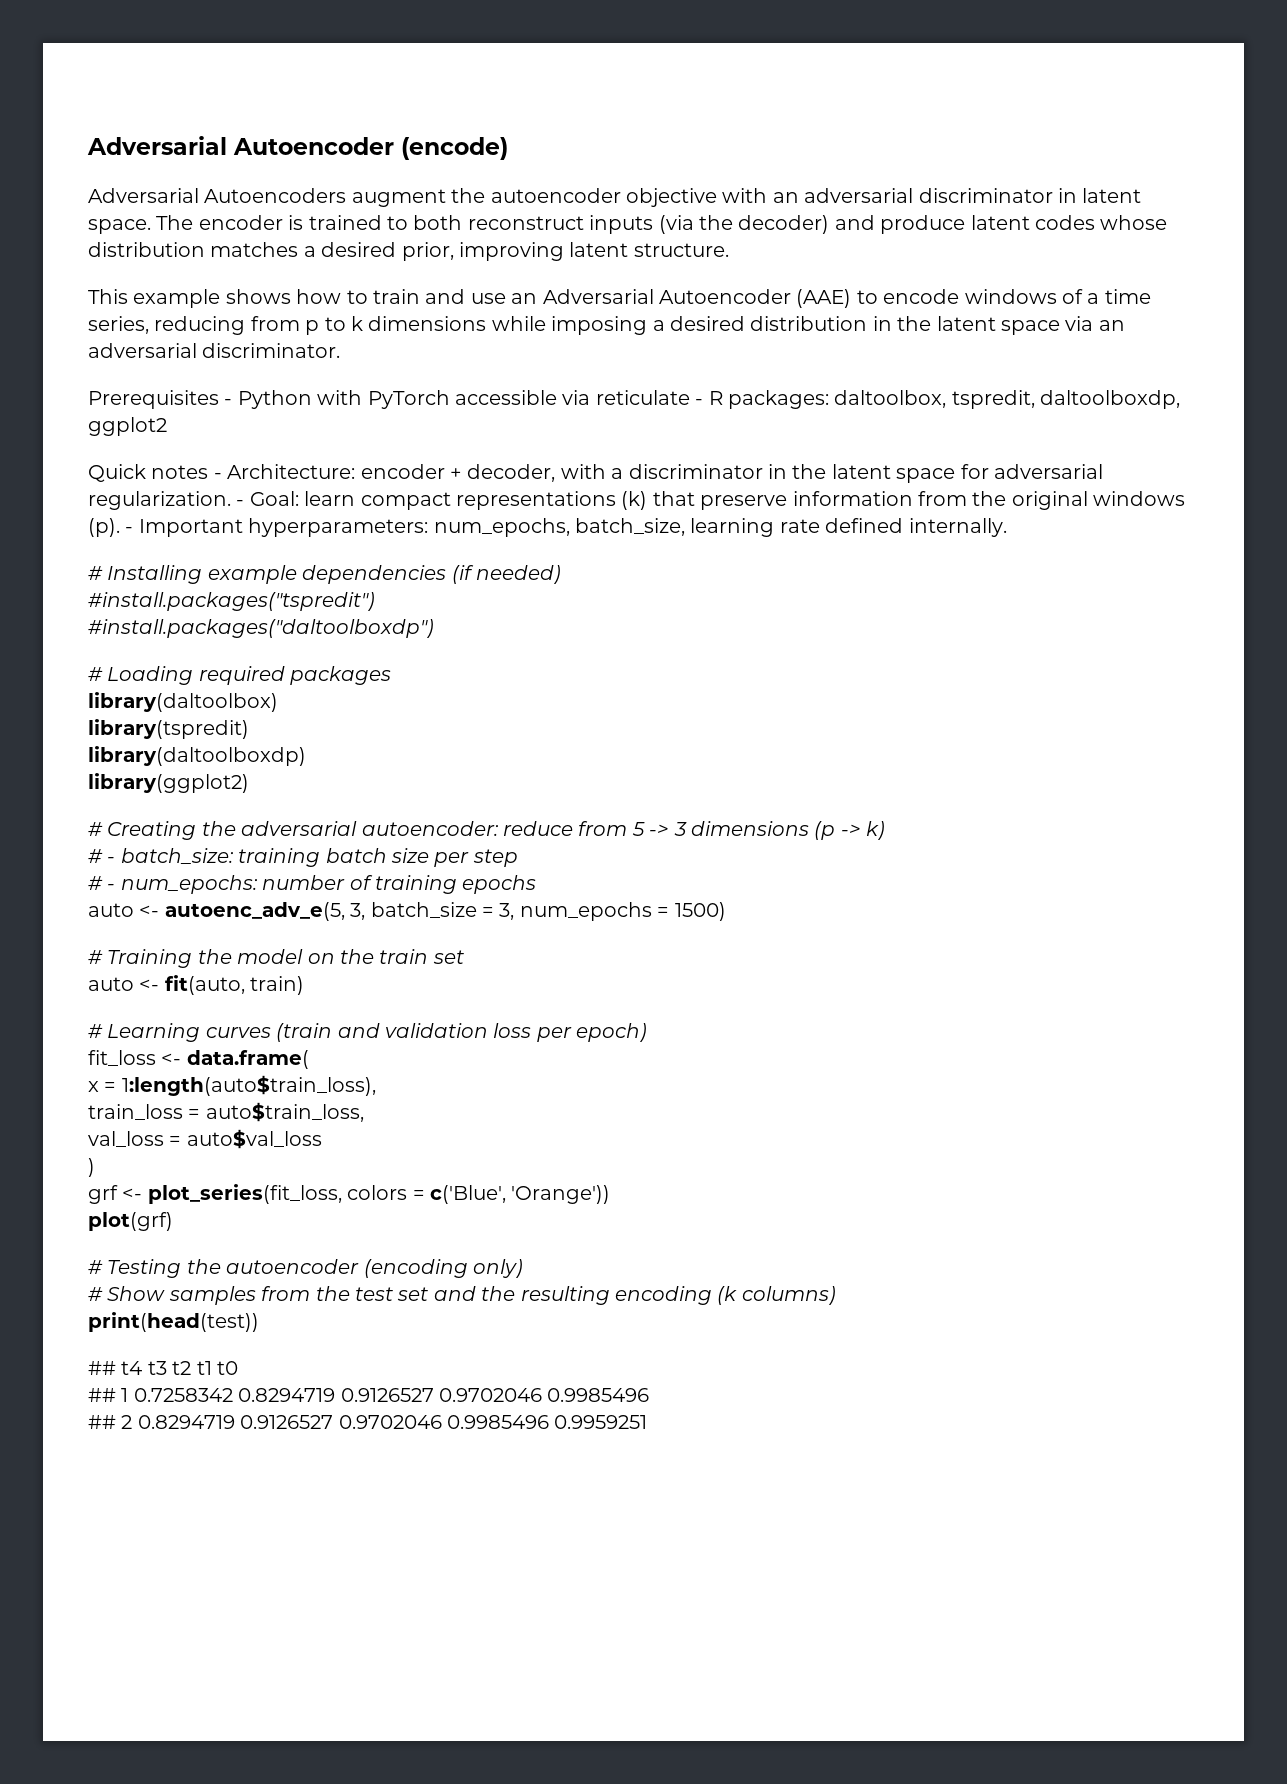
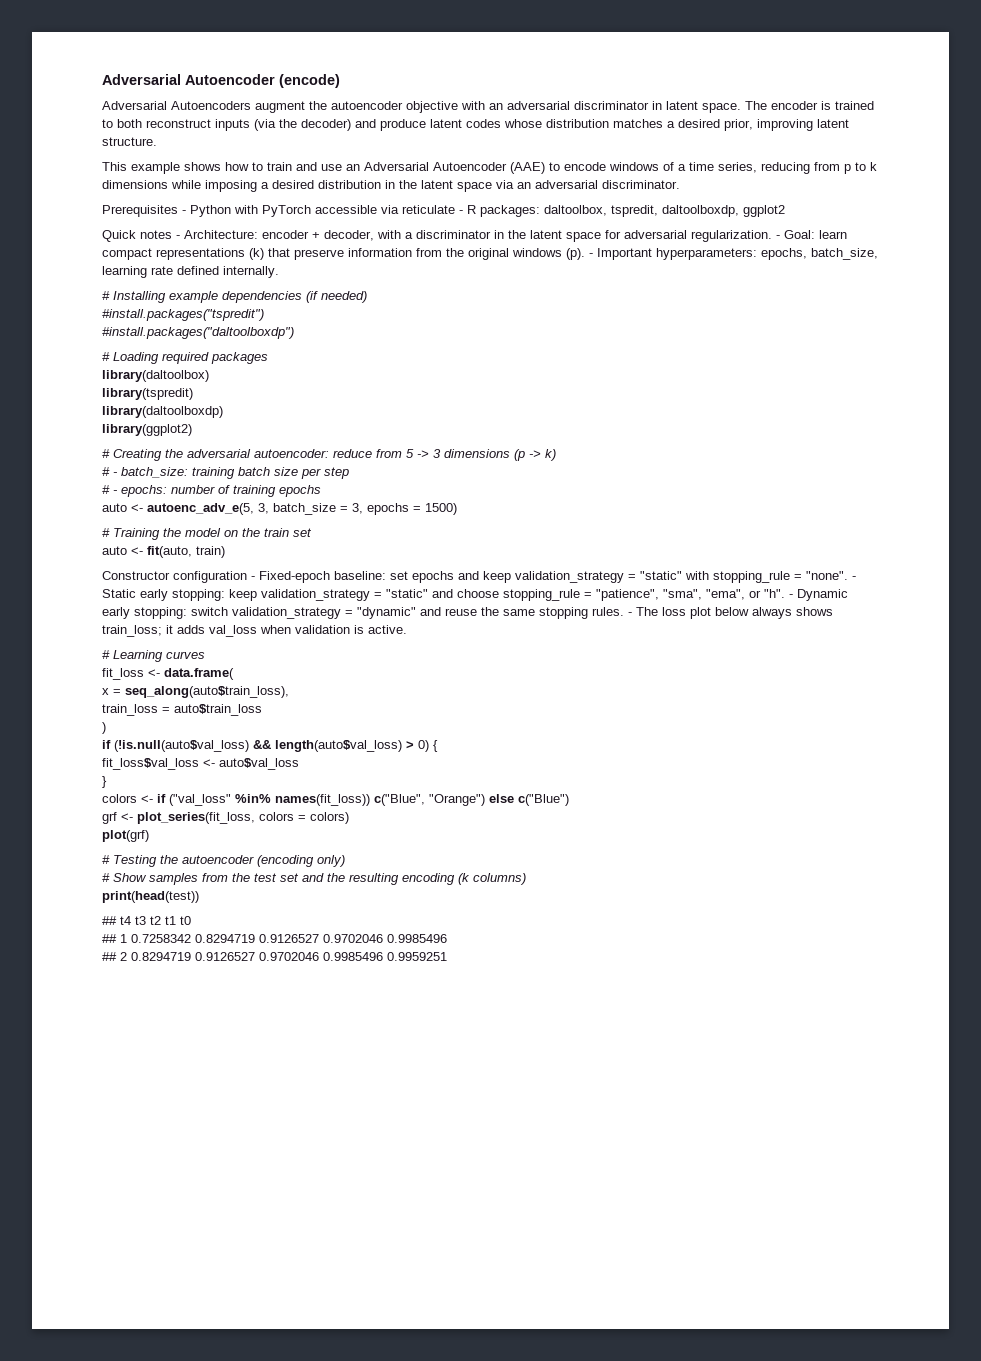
- - Important hyperparameters: num_epochs, batch_size, learning rate defined internally.
+ - Important hyperparameters: epochs, batch_size, learning rate defined internally.
- # - num_epochs: number of training epochs
+ # - epochs: number of training epochs
- auto <- autoenc_adv_e(5, 3, batch_size = 3, num_epochs = 1500)
+ auto <- autoenc_adv_e(5, 3, batch_size = 3, epochs = 1500)
- # Learning curves (train and validation loss per epoch)
+ Constructor configuration - Fixed-epoch baseline: set epochs and keep validation_strategy = "static" with stopping_rule = "none". - Static early stopping: keep validation_strategy = "static" and choose stopping_rule = "patience", "sma", "ema", or "h". - Dynamic early stopping: switch validation_strategy = "dynamic" and reuse the same stopping rules. - The loss plot below always shows train_loss; it adds val_loss when validation is active.
+ # Learning curves
- x = 1:length(auto$train_loss),
+ x = seq_along(auto$train_loss),
- train_loss = auto$train_loss,
- val_loss = auto$val_loss
+ train_loss = auto$train_loss
  )
+ if (!is.null(auto$val_loss) && length(auto$val_loss) > 0) {
+ fit_loss$val_loss <- auto$val_loss
+ }
+ colors <- if ("val_loss" %in% names(fit_loss)) c("Blue", "Orange") else c("Blue")
- grf <- plot_series(fit_loss, colors = c('Blue', 'Orange'))
+ grf <- plot_series(fit_loss, colors = colors)

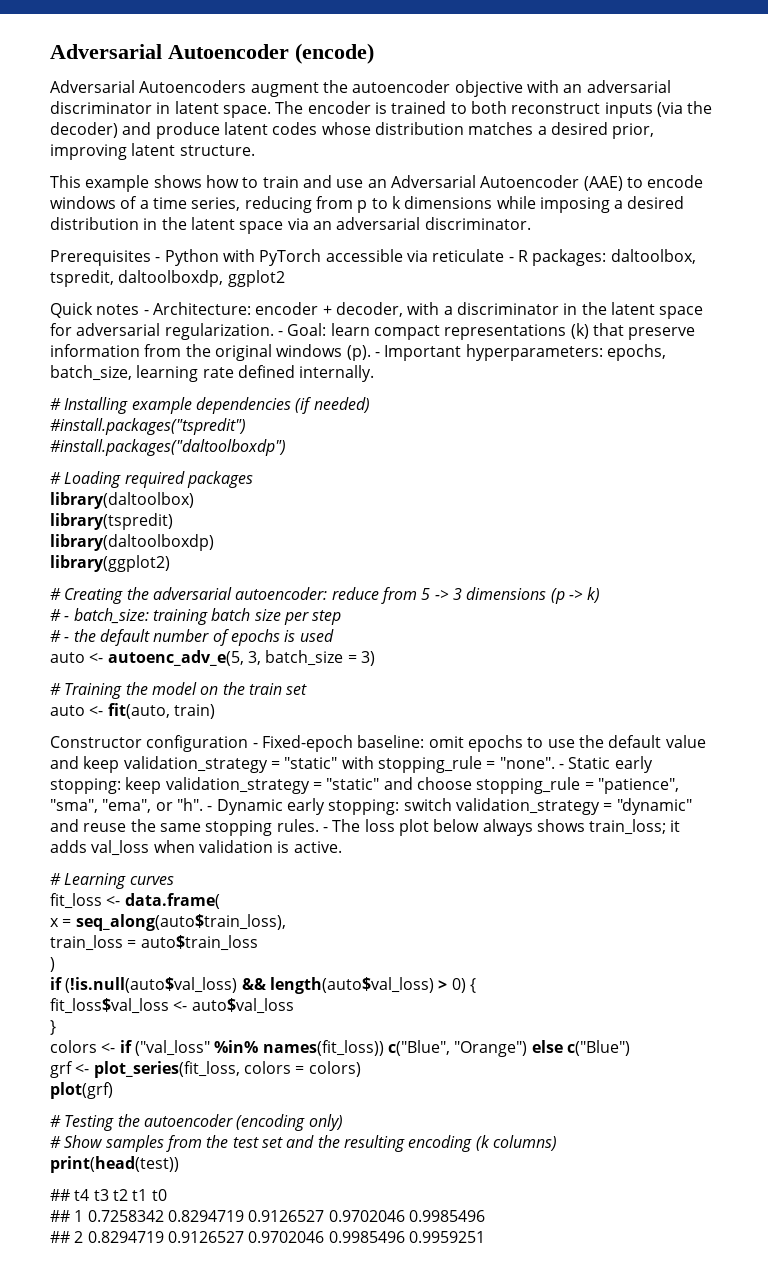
- # - epochs: number of training epochs
+ # - the default number of epochs is used
- auto <- autoenc_adv_e(5, 3, batch_size = 3, epochs = 1500)
+ auto <- autoenc_adv_e(5, 3, batch_size = 3)
- Constructor configuration - Fixed-epoch baseline: set epochs and keep validation_strategy = "static" with stopping_rule = "none".
+ Constructor configuration - Fixed-epoch baseline: omit epochs to use the default value and keep validation_strategy = "static" with stopping_rule = "none".

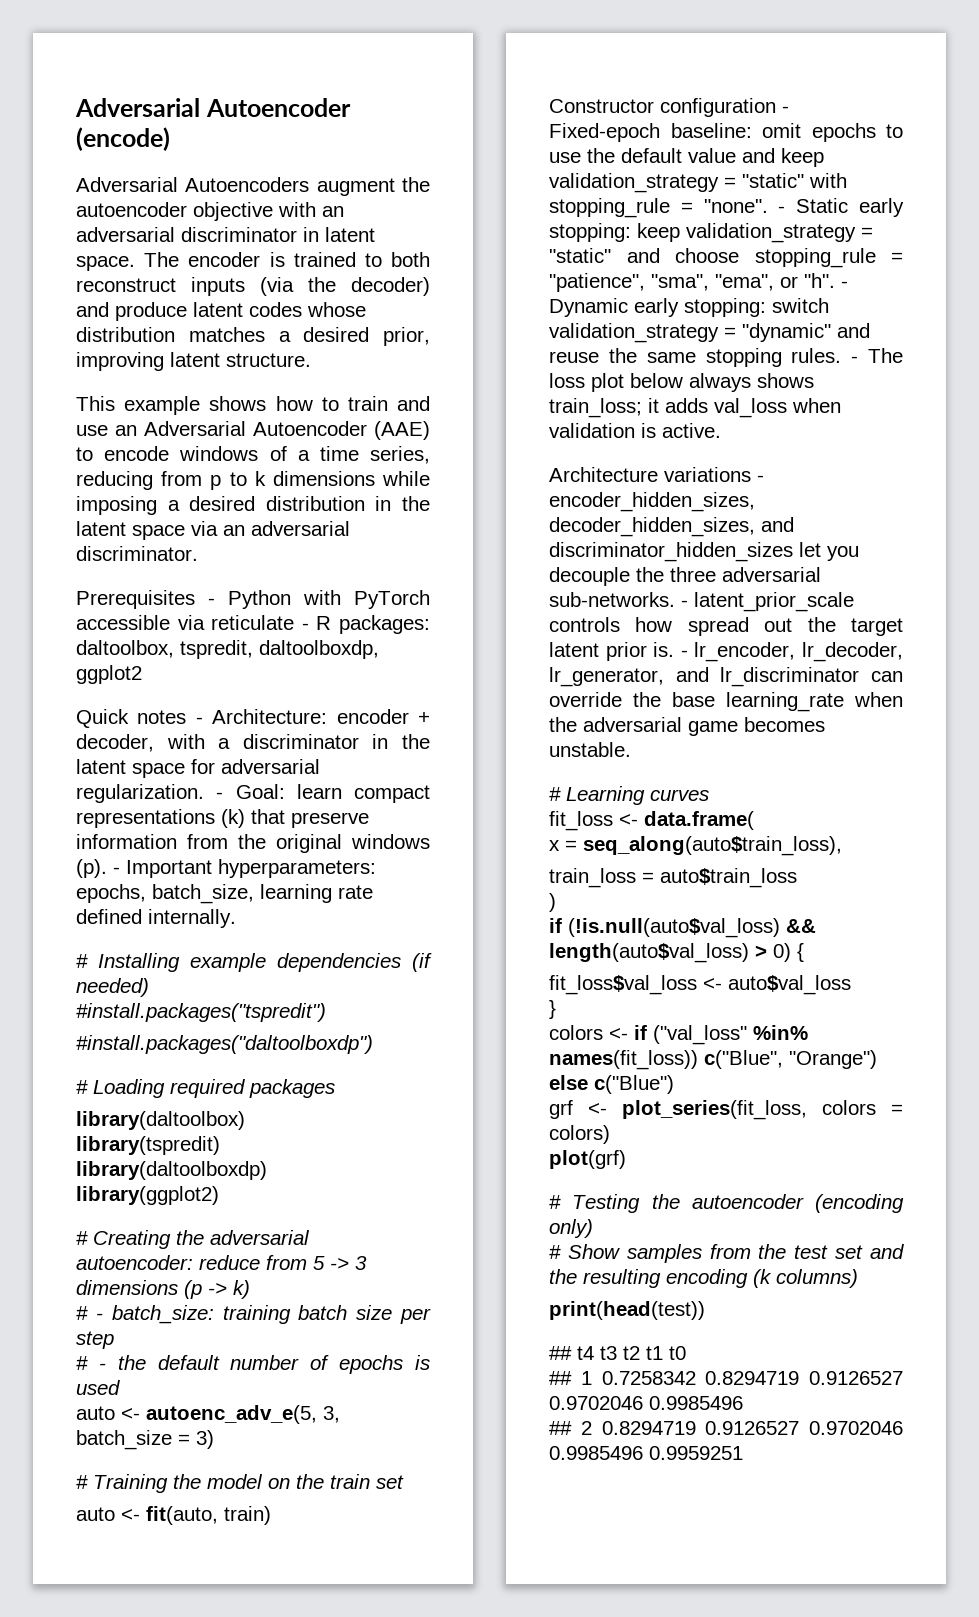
+ Architecture variations - encoder_hidden_sizes, decoder_hidden_sizes, and discriminator_hidden_sizes let you decouple the three adversarial sub-networks. - latent_prior_scale controls how spread out the target latent prior is. - lr_encoder, lr_decoder, lr_generator, and lr_discriminator can override the base learning_rate when the adversarial game becomes unstable.

